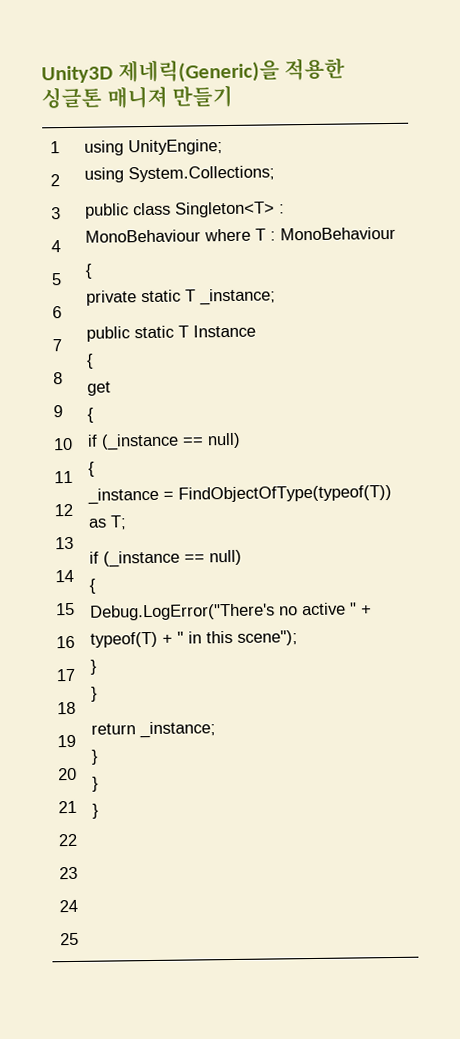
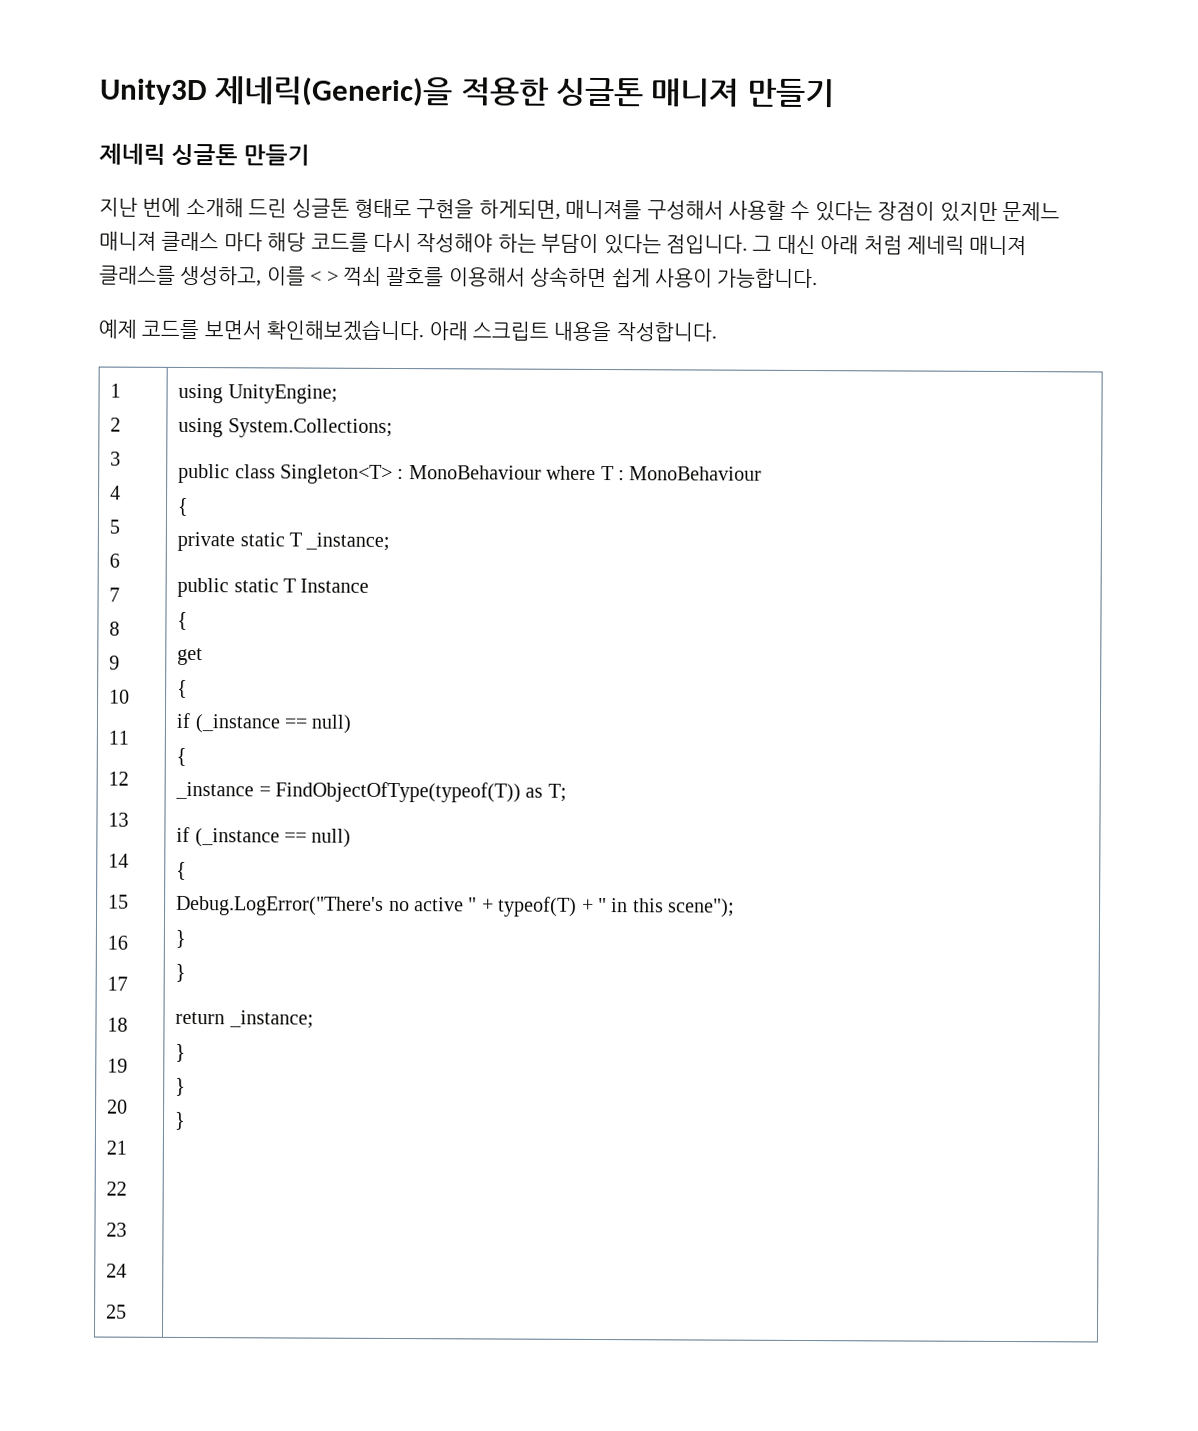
+ 제네릭 싱글톤 만들기
+ 지난 번에 소개해 드린 싱글톤 형태로 구현을 하게되면, 매니져를 구성해서 사용할 수 있다는 장점이 있지만 문제느 매니져 클래스 마다 해당 코드를 다시 작성해야 하는 부담이 있다는 점입니다. 그 대신 아래 처럼 제네릭 매니져 클래스를 생성하고, 이를 < > 꺽쇠 괄호를 이용해서 상속하면 쉽게 사용이 가능합니다.
+ 예제 코드를 보면서 확인해보겠습니다. 아래 스크립트 내용을 작성합니다.

